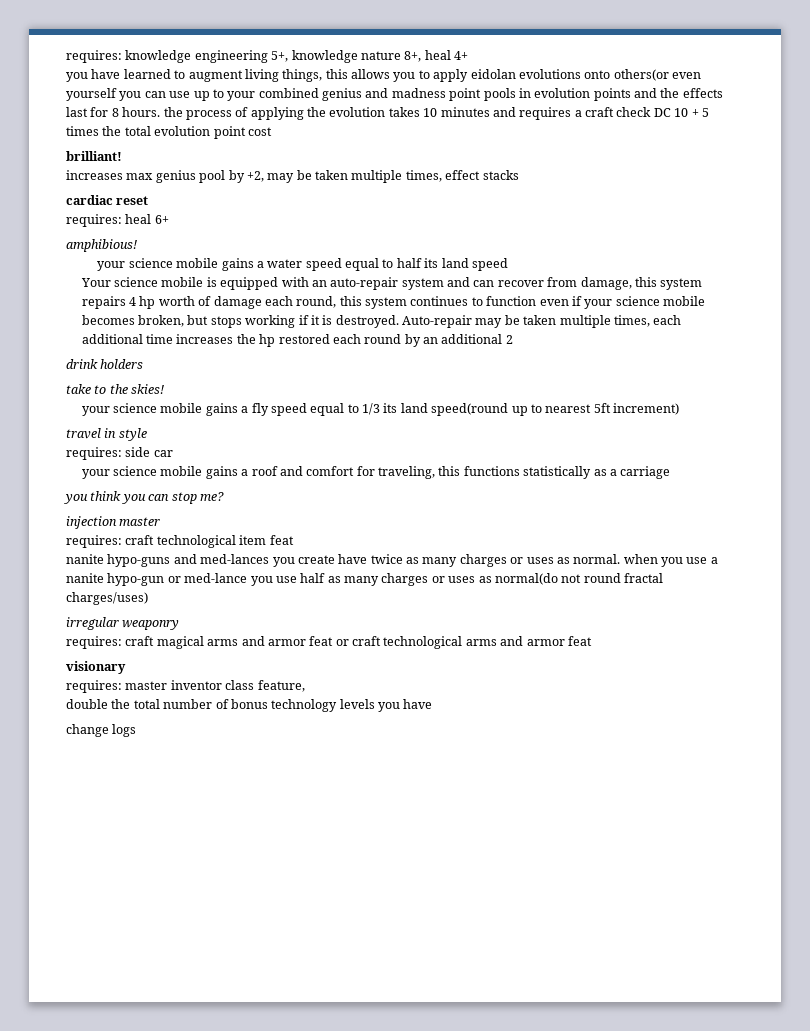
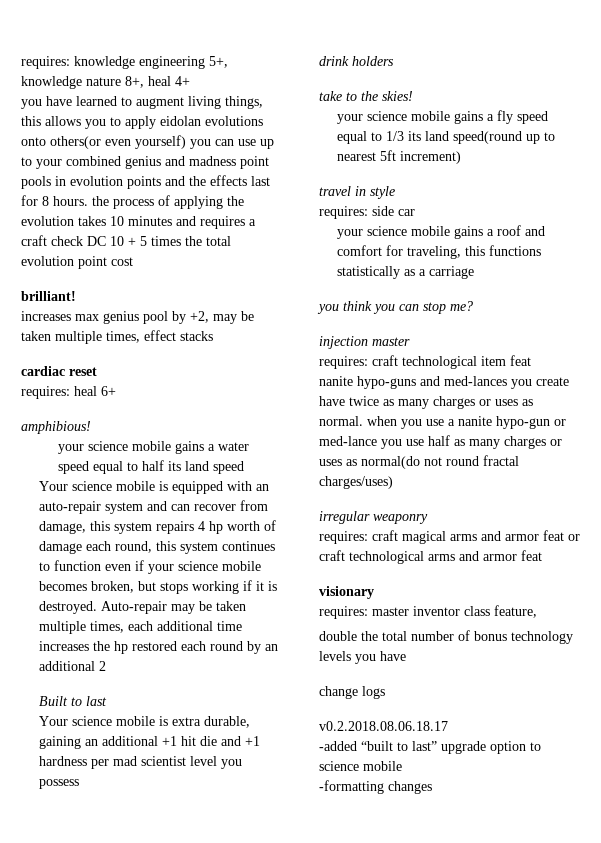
- you have learned to augment living things, this allows you to apply eidolan evolutions onto others(or even yourself you can use up to your combined genius and madness point pools in evolution points and the effects last for 8 hours. the process of applying the evolution takes 10 minutes and requires a craft check DC 10 + 5 times the total evolution point cost
+ you have learned to augment living things, this allows you to apply eidolan evolutions onto others(or even yourself) you can use up to your combined genius and madness point pools in evolution points and the effects last for 8 hours. the process of applying the evolution takes 10 minutes and requires a craft check DC 10 + 5 times the total evolution point cost
+ Built to last
+ Your science mobile is extra durable, gaining an additional +1 hit die and +1 hardness per mad scientist level you possess
+ v0.2.2018.08.06.18.17
+ -added “built to last” upgrade option to science mobile
+ -formatting changes

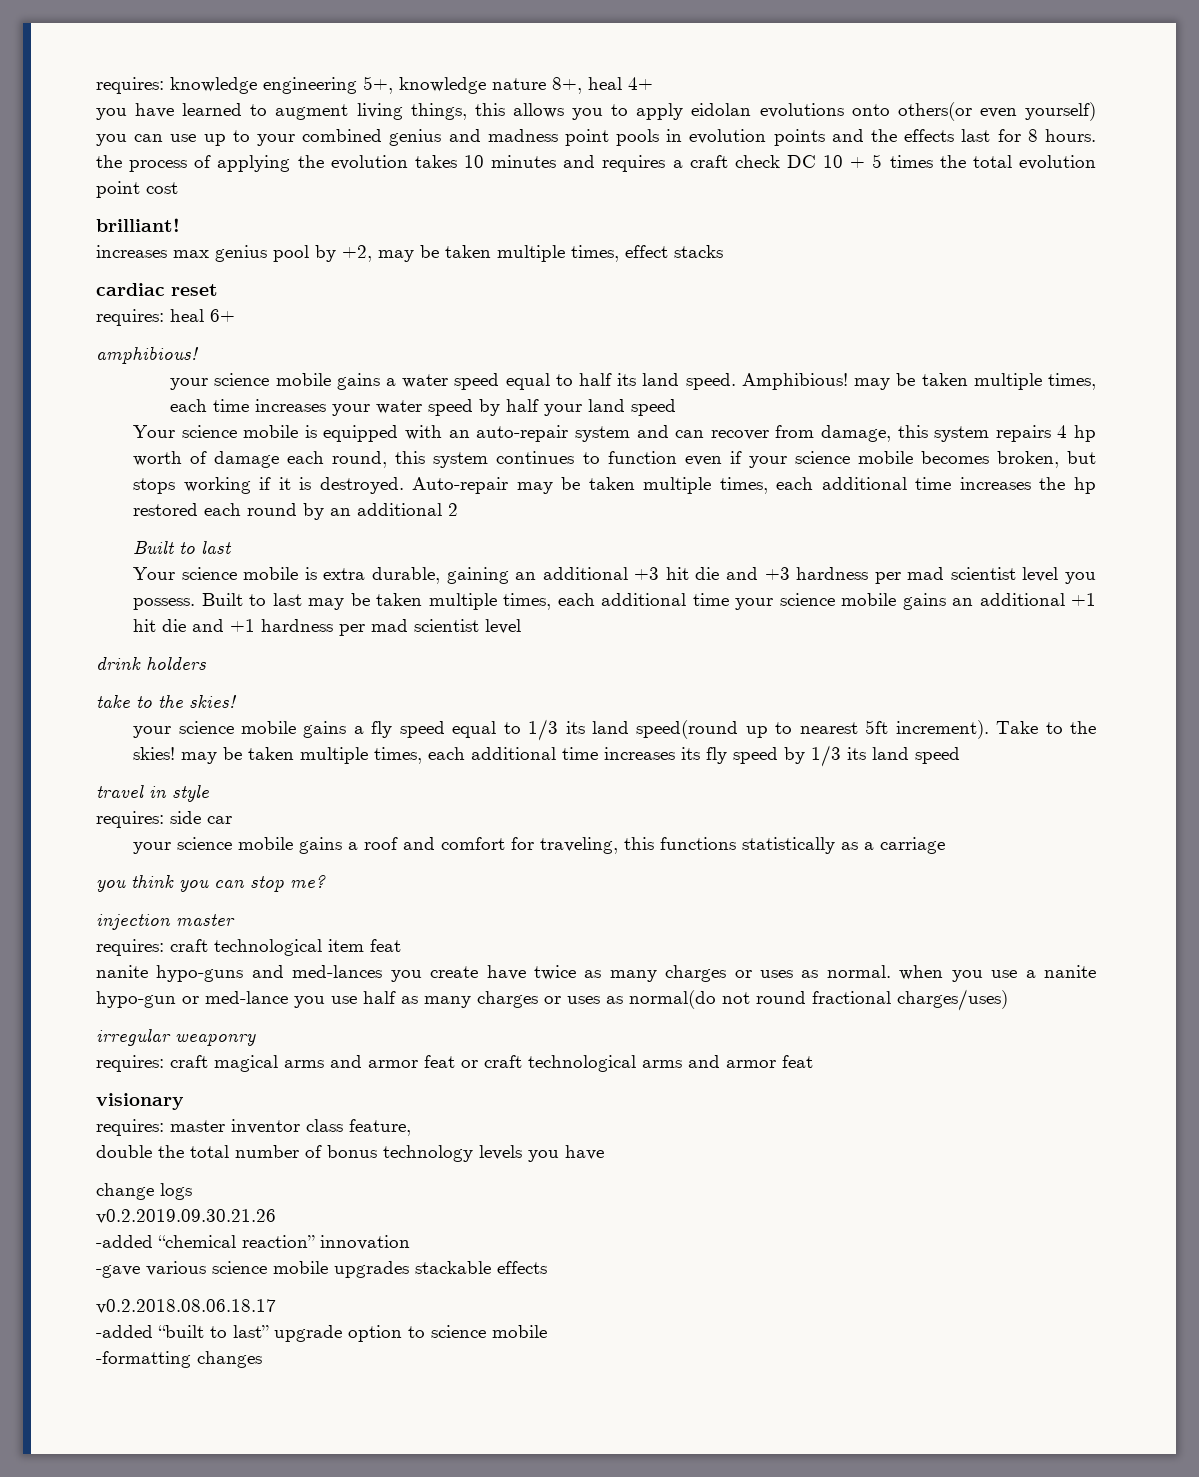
- your science mobile gains a water speed equal to half its land speed
+ your science mobile gains a water speed equal to half its land speed. Amphibious! may be taken multiple times, each time increases your water speed by half your land speed
- Your science mobile is extra durable, gaining an additional +1 hit die and +1 hardness per mad scientist level you possess
+ Your science mobile is extra durable, gaining an additional +3 hit die and +3 hardness per mad scientist level you possess. Built to last may be taken multiple times, each additional time your science mobile gains an additional +1 hit die and +1 hardness per mad scientist level
- your science mobile gains a fly speed equal to 1/3 its land speed(round up to nearest 5ft increment)
+ your science mobile gains a fly speed equal to 1/3 its land speed(round up to nearest 5ft increment). Take to the skies! may be taken multiple times, each additional time increases its fly speed by 1/3 its land speed
- nanite hypo-guns and med-lances you create have twice as many charges or uses as normal. when you use a nanite hypo-gun or med-lance you use half as many charges or uses as normal(do not round fractal charges/uses)
+ nanite hypo-guns and med-lances you create have twice as many charges or uses as normal. when you use a nanite hypo-gun or med-lance you use half as many charges or uses as normal(do not round fractional charges/uses)
+ v0.2.2019.09.30.21.26
+ -added “chemical reaction” innovation
+ -gave various science mobile upgrades stackable effects

